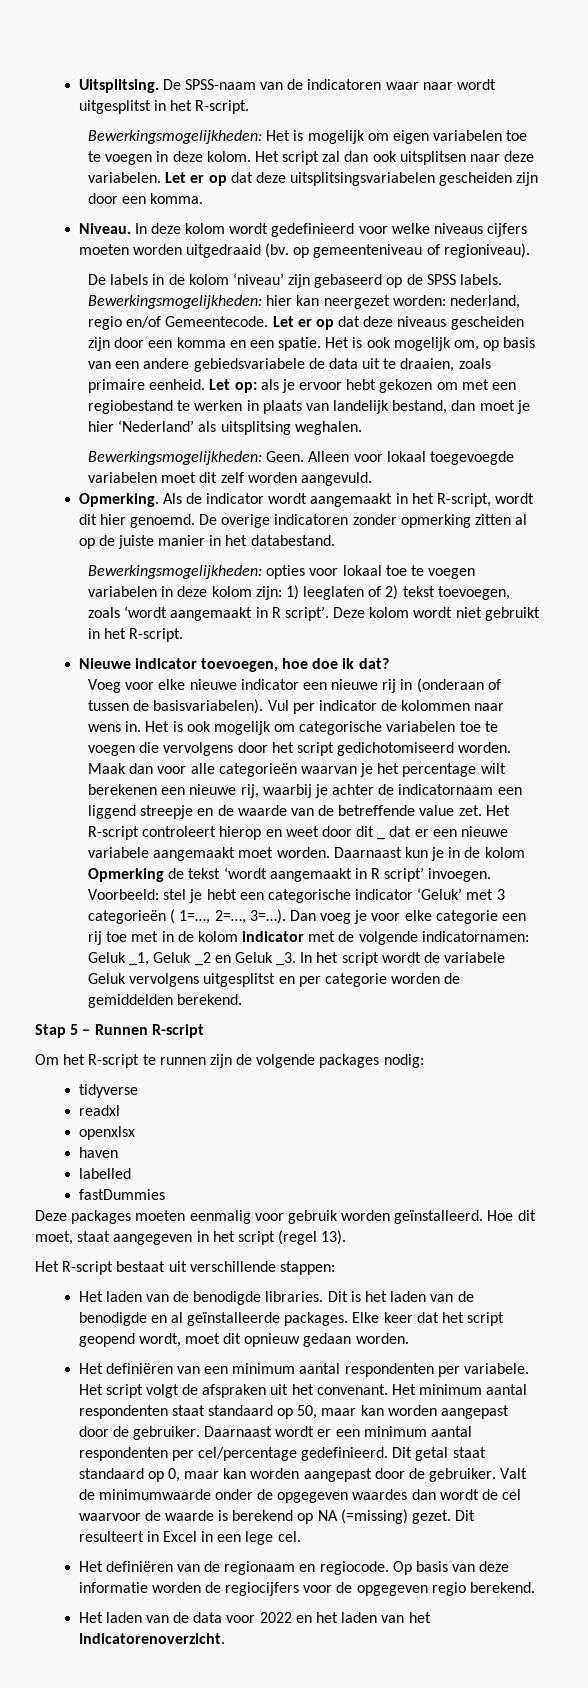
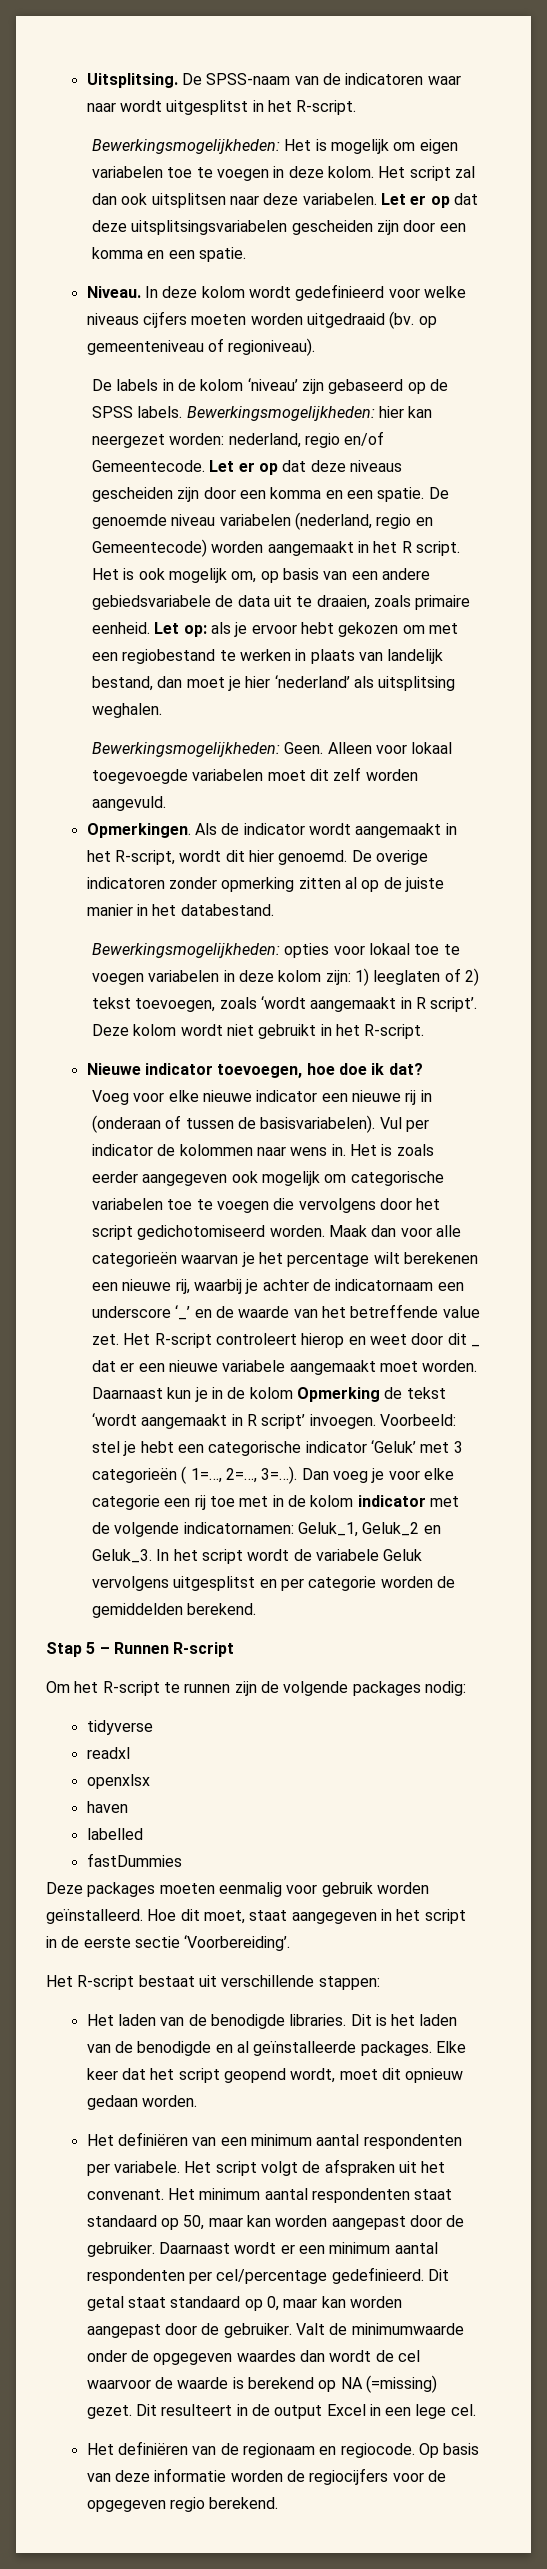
- Let er op dat deze uitsplitsingsvariabelen gescheiden zijn door een komma.
+ Let er op dat deze uitsplitsingsvariabelen gescheiden zijn door een komma en een spatie.
+ De genoemde niveau variabelen (nederland, regio en Gemeentecode) worden aangemaakt in het R script.
- Let op: als je ervoor hebt gekozen om met een regiobestand te werken in plaats van landelijk bestand, dan moet je hier ‘Nederland’ als uitsplitsing weghalen.
+ Let op: als je ervoor hebt gekozen om met een regiobestand te werken in plaats van landelijk bestand, dan moet je hier ‘nederland’ als uitsplitsing weghalen.
- Opmerking.
+ Opmerkingen.
- Het is ook mogelijk om categorische variabelen toe te voegen die vervolgens door het script gedichotomiseerd worden.
+ Het is zoals eerder aangegeven ook mogelijk om categorische variabelen toe te voegen die vervolgens door het script gedichotomiseerd worden.
- Maak dan voor alle categorieën waarvan je het percentage wilt berekenen een nieuwe rij, waarbij je achter de indicatornaam een liggend streepje en de waarde van de betreffende value zet.
+ Maak dan voor alle categorieën waarvan je het percentage wilt berekenen een nieuwe rij, waarbij je achter de indicatornaam een underscore ‘_’ en de waarde van het betreffende value zet.
- Dan voeg je voor elke categorie een rij toe met in de kolom indicator met de volgende indicatornamen: Geluk _1, Geluk _2 en Geluk _3.
+ Dan voeg je voor elke categorie een rij toe met in de kolom indicator met de volgende indicatornamen: Geluk_1, Geluk_2 en Geluk_3.
- Hoe dit moet, staat aangegeven in het script (regel 13).
+ Hoe dit moet, staat aangegeven in het script in de eerste sectie ‘Voorbereiding’.
- Dit resulteert in Excel in een lege cel.
+ Dit resulteert in de output Excel in een lege cel.
- Het laden van de data voor 2022 en het laden van het Indicatorenoverzicht.

